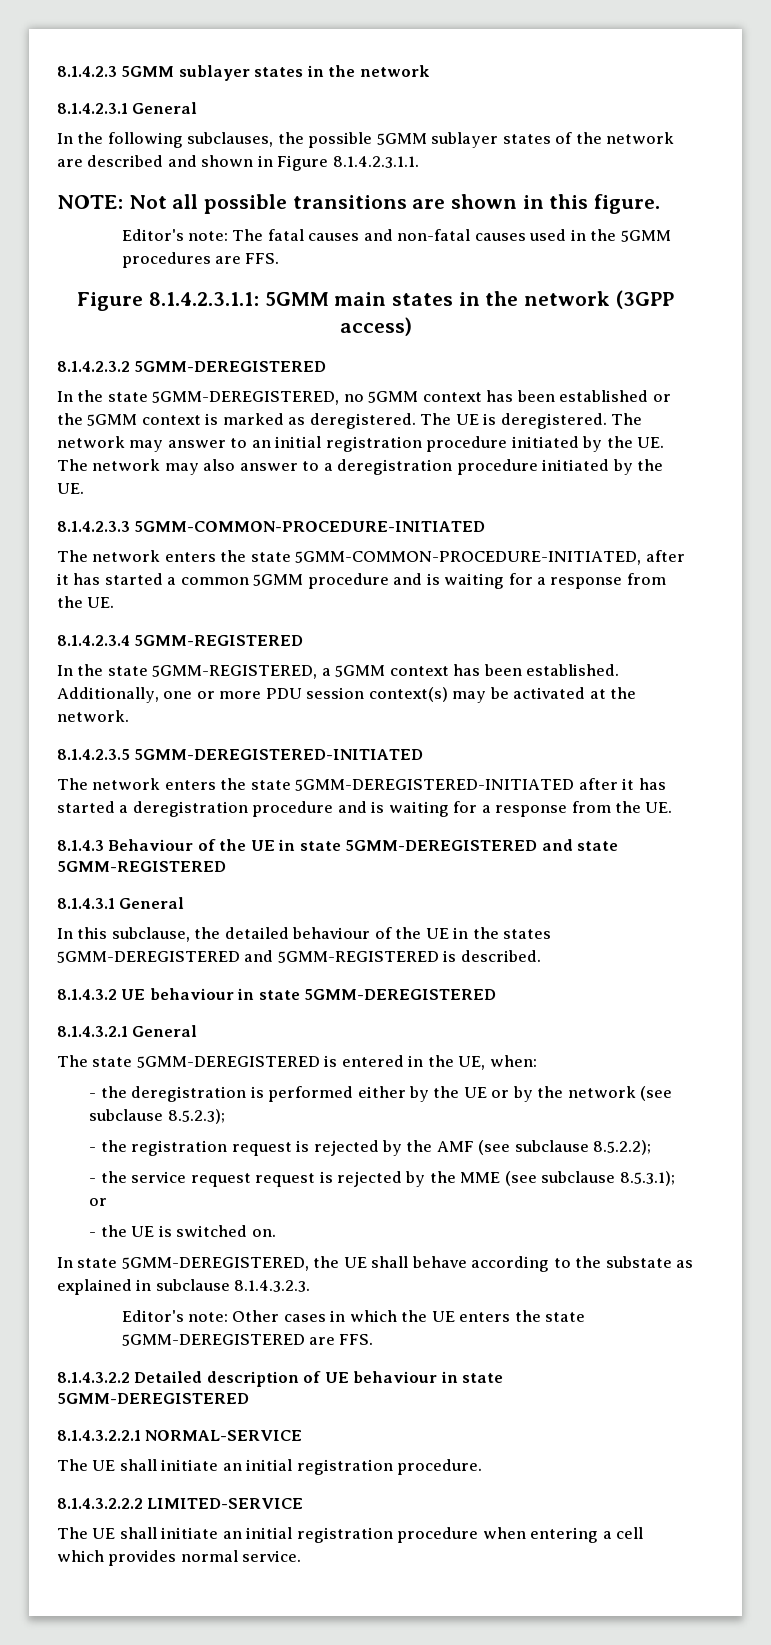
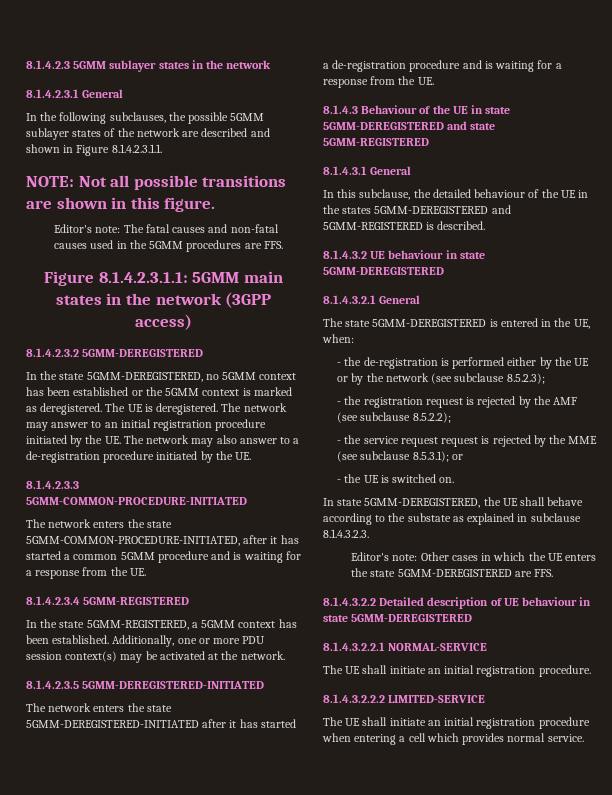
- The network may answer to an initial registration procedure initiated by the UE. The network may also answer to a deregistration procedure initiated by the UE.
+ The network may answer to an initial registration procedure initiated by the UE. The network may also answer to a de-registration procedure initiated by the UE.
- The network enters the state 5GMM-DEREGISTERED-INITIATED after it has started a deregistration procedure and is waiting for a response from the UE.
+ The network enters the state 5GMM-DEREGISTERED-INITIATED after it has started a de-registration procedure and is waiting for a response from the UE.
- - the deregistration is performed either by the UE or by the network (see subclause 8.5.2.3);
+ - the de-registration is performed either by the UE or by the network (see subclause 8.5.2.3);

